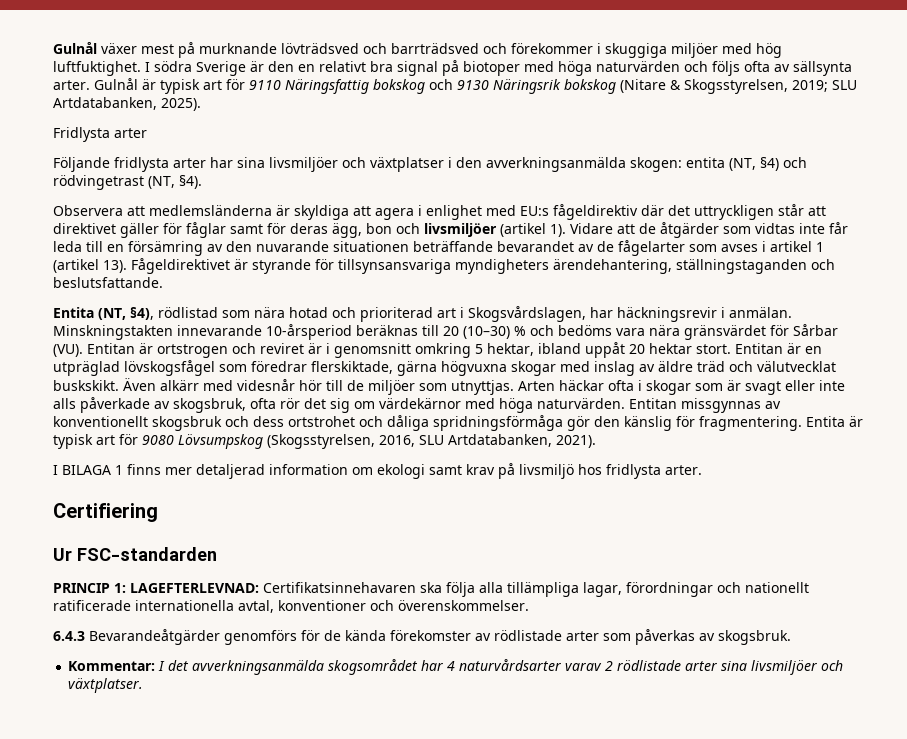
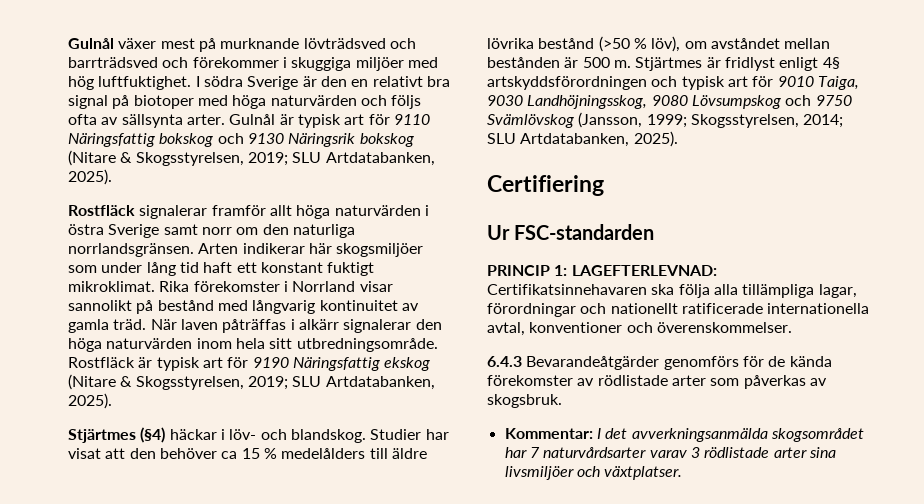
- Fridlysta arter
- Följande fridlysta arter har sina livsmiljöer och växtplatser i den avverkningsanmälda skogen: entita (NT, §4) och rödvingetrast (NT, §4).
- Observera att medlemsländerna är skyldiga att agera i enlighet med EU:s fågeldirektiv där det uttryckligen står att direktivet gäller för fåglar samt för deras ägg, bon och livsmiljöer (artikel 1). Vidare att de åtgärder som vidtas inte får leda till en försämring av den nuvarande situationen beträffande bevarandet av de fågelarter som avses i artikel 1 (artikel 13). Fågeldirektivet är styrande för tillsynsansvariga myndigheters ärendehantering, ställningstaganden och beslutsfattande.
- Entita (NT, §4), rödlistad som nära hotad och prioriterad art i Skogsvårdslagen, har häckningsrevir i anmälan. Minskningstakten innevarande 10-årsperiod beräknas till 20 (10–30) % och bedöms vara nära gränsvärdet för Sårbar (VU). Entitan är ortstrogen och reviret är i genomsnitt omkring 5 hektar, ibland uppåt 20 hektar stort. Entitan är en utpräglad lövskogsfågel som föredrar flerskiktade, gärna högvuxna skogar med inslag av äldre träd och välutvecklat buskskikt. Även alkärr med videsnår hör till de miljöer som utnyttjas. Arten häckar ofta i skogar som är svagt eller inte alls påverkade av skogsbruk, ofta rör det sig om värdekärnor med höga naturvärden. Entitan missgynnas av konventionellt skogsbruk och dess ortstrohet och dåliga spridningsförmåga gör den känslig för fragmentering. Entita är typisk art för 9080 Lövsumpskog (Skogsstyrelsen, 2016, SLU Artdatabanken, 2021).
- I BILAGA 1 finns mer detaljerad information om ekologi samt krav på livsmiljö hos fridlysta arter.
+ Rostfläck signalerar framför allt höga naturvärden i östra Sverige samt norr om den naturliga norrlandsgränsen. Arten indikerar här skogsmiljöer som under lång tid haft ett konstant fuktigt mikroklimat. Rika förekomster i Norrland visar sannolikt på bestånd med långvarig kontinuitet av gamla träd. När laven påträffas i alkärr signalerar den höga naturvärden inom hela sitt utbredningsområde. Rostfläck är typisk art för 9190 Näringsfattig ekskog (Nitare & Skogsstyrelsen, 2019; SLU Artdatabanken, 2025).
+ Stjärtmes (§4) häckar i löv- och blandskog. Studier har visat att den behöver ca 15 % medelålders till äldre lövrika bestånd (>50 % löv), om avståndet mellan bestånden är 500 m. Stjärtmes är fridlyst enligt 4§ artskyddsförordningen och typisk art för 9010 Taiga, 9030 Landhöjningsskog, 9080 Lövsumpskog och 9750 Svämlövskog (Jansson, 1999; Skogsstyrelsen, 2014; SLU Artdatabanken, 2025).
- Kommentar: I det avverkningsanmälda skogsområdet har 4 naturvårdsarter varav 2 rödlistade arter sina livsmiljöer och växtplatser.
+ Kommentar: I det avverkningsanmälda skogsområdet har 7 naturvårdsarter varav 3 rödlistade arter sina livsmiljöer och växtplatser.

